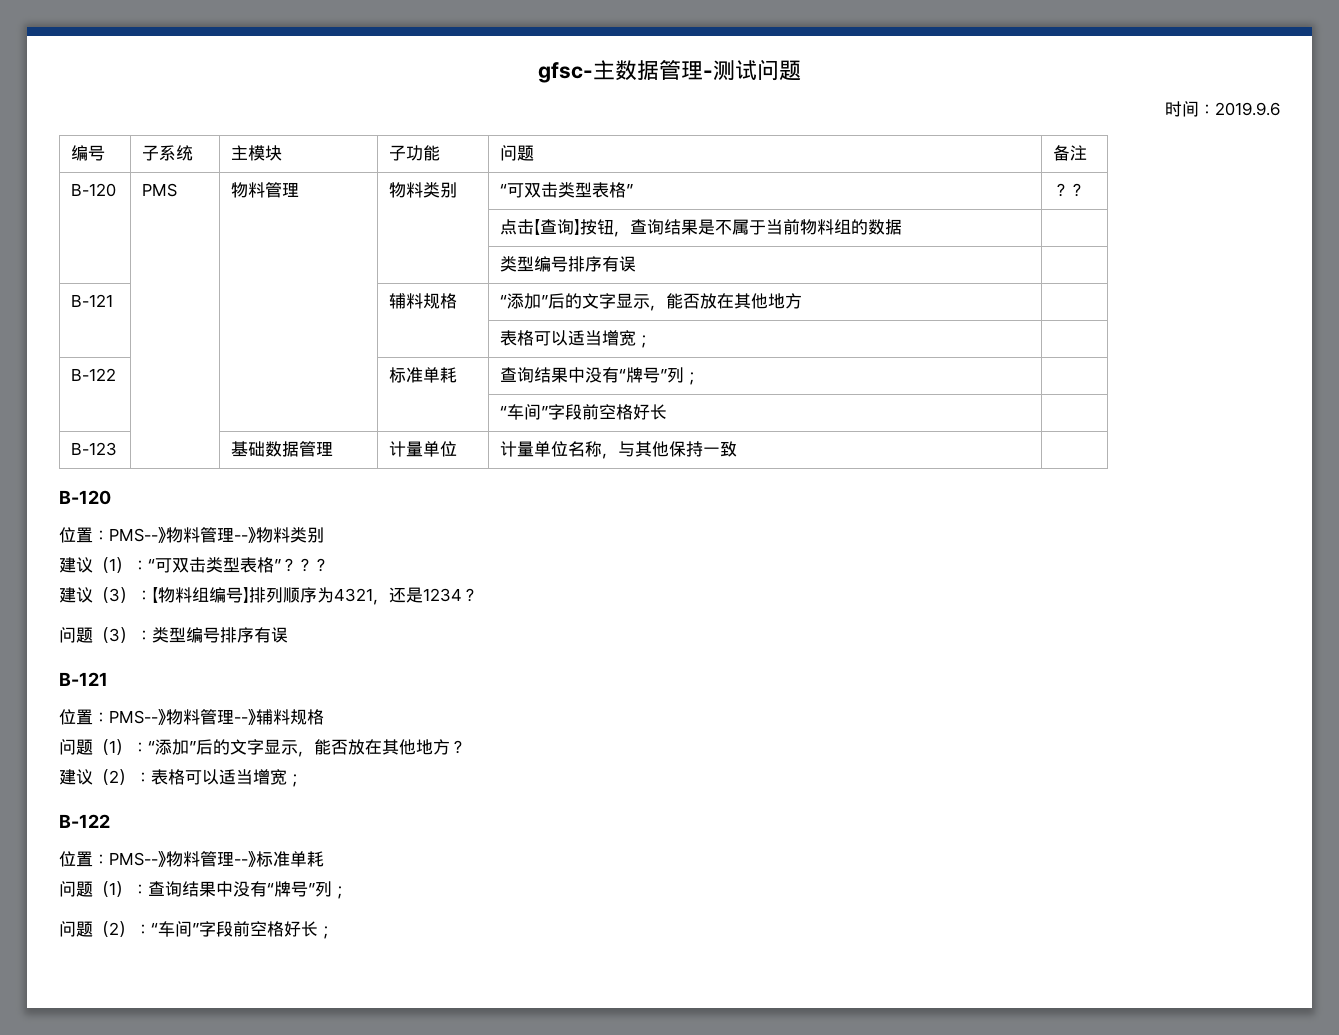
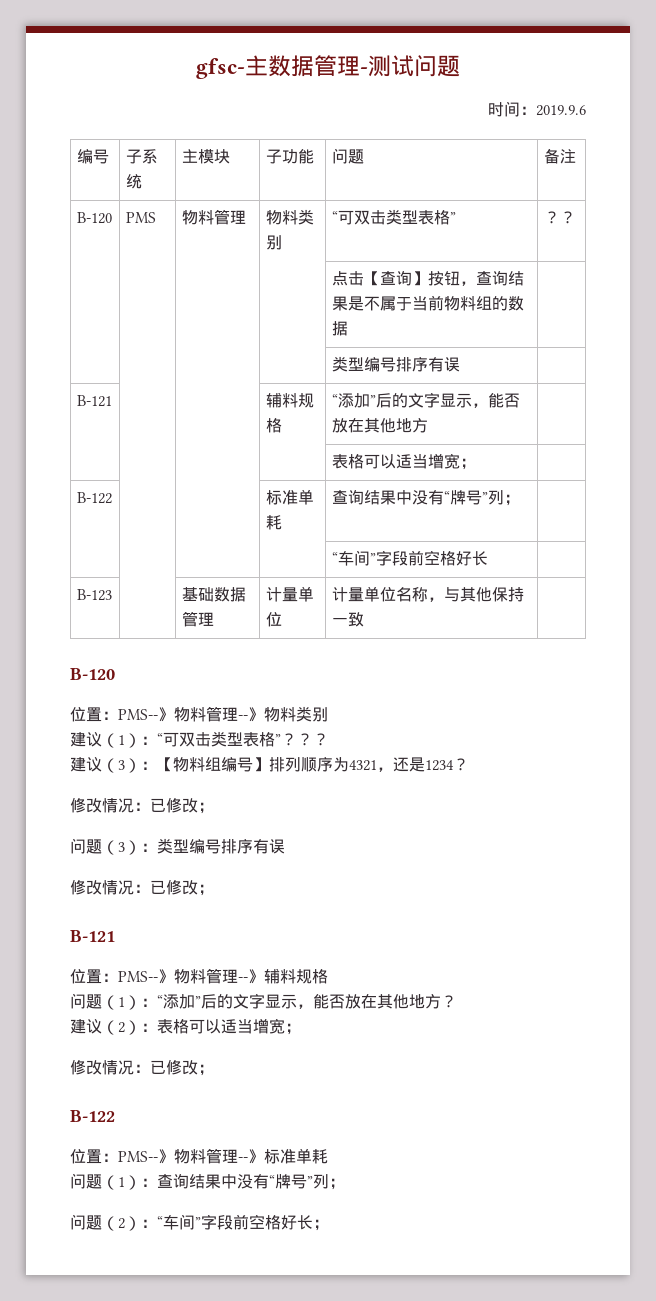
  建议（3）：【物料组编号】排列顺序为4321，还是1234？
+ 修改情况：已修改；
  问题（3）：类型编号排序有误
+ 修改情况：已修改；
  建议（2）：表格可以适当增宽；
+ 修改情况：已修改；

